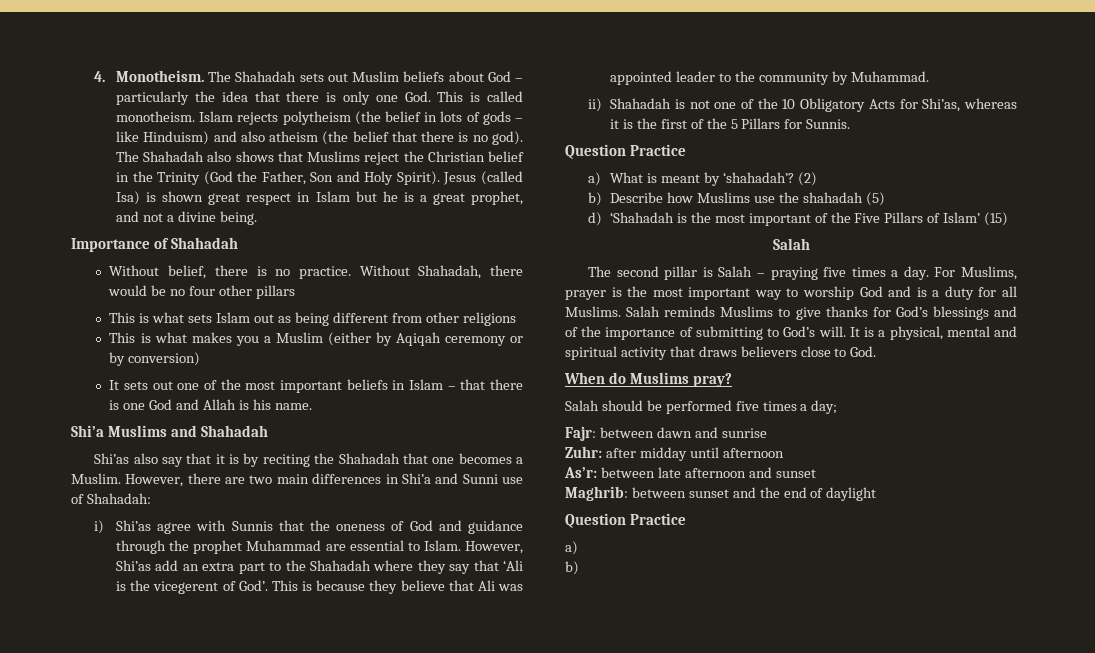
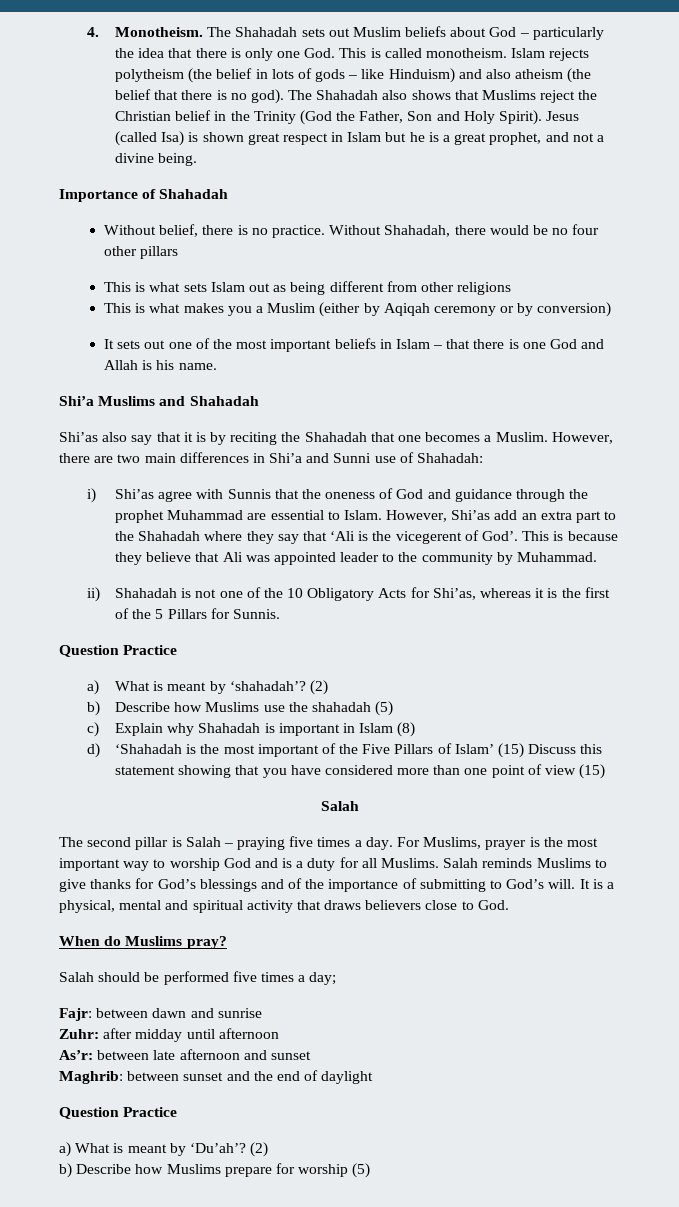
+ c) Explain why Shahadah is important in Islam (8)
- d) ‘Shahadah is the most important of the Five Pillars of Islam’ (15)
+ d) ‘Shahadah is the most important of the Five Pillars of Islam’ (15) Discuss this statement showing that you have considered more than one point of view (15)
  Maghrib: between sunset and the end of daylight
  Question Practice
- a)
- b)
+ a) What is meant by ‘Du’ah’? (2)
+ b) Describe how Muslims prepare for worship (5)

